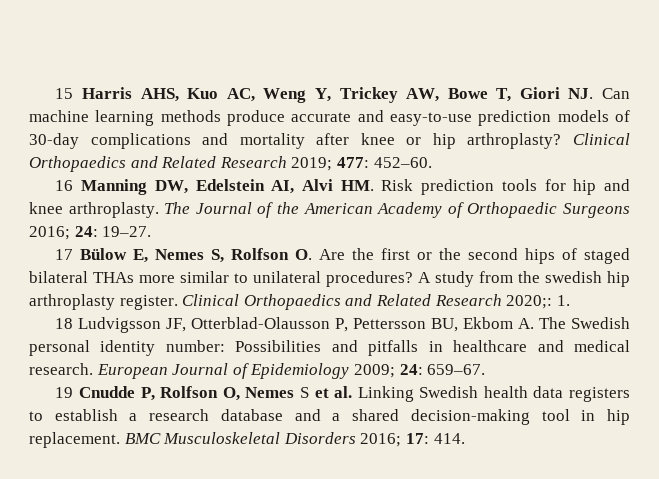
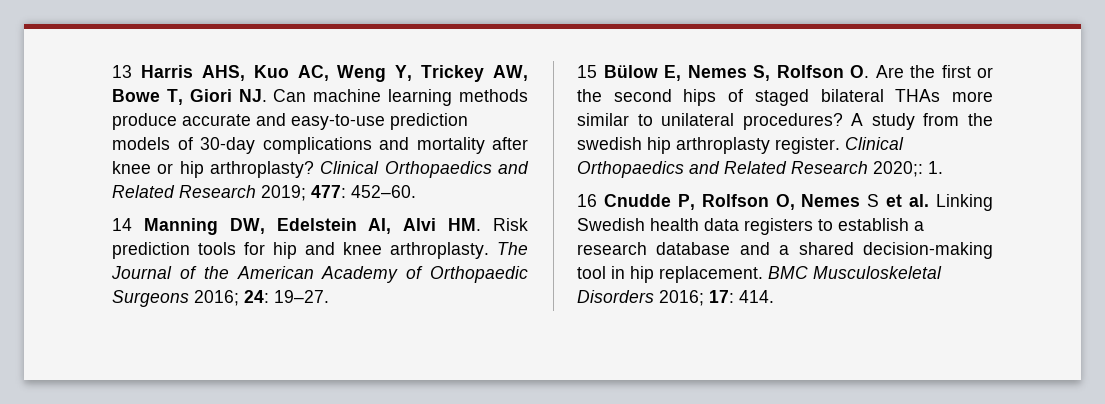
- 15 Harris AHS, Kuo AC, Weng Y, Trickey AW, Bowe T, Giori NJ. Can machine learning methods produce accurate and easy-to-use prediction models of 30-day complications and mortality after knee or hip arthroplasty?
+ 13 Harris AHS, Kuo AC, Weng Y, Trickey AW, Bowe T, Giori NJ. Can machine learning methods produce accurate and easy-to-use prediction models of 30-day complications and mortality after knee or hip arthroplasty?
- 16 Manning DW, Edelstein AI, Alvi HM. Risk prediction tools for hip and knee arthroplasty.
+ 14 Manning DW, Edelstein AI, Alvi HM. Risk prediction tools for hip and knee arthroplasty.
- 17 Bülow E, Nemes S, Rolfson O. Are the first or the second hips of staged bilateral THAs more similar to unilateral procedures?
+ 15 Bülow E, Nemes S, Rolfson O. Are the first or the second hips of staged bilateral THAs more similar to unilateral procedures?
- 18 Ludvigsson JF, Otterblad-Olausson P, Pettersson BU, Ekbom A. The Swedish personal identity number: Possibilities and pitfalls in healthcare and medical research. European Journal of Epidemiology 2009; 24: 659–67.
- 19 Cnudde P, Rolfson O, Nemes S et al. Linking Swedish health data registers to establish a research database and a shared decision-making tool in hip replacement.
+ 16 Cnudde P, Rolfson O, Nemes S et al. Linking Swedish health data registers to establish a research database and a shared decision-making tool in hip replacement.

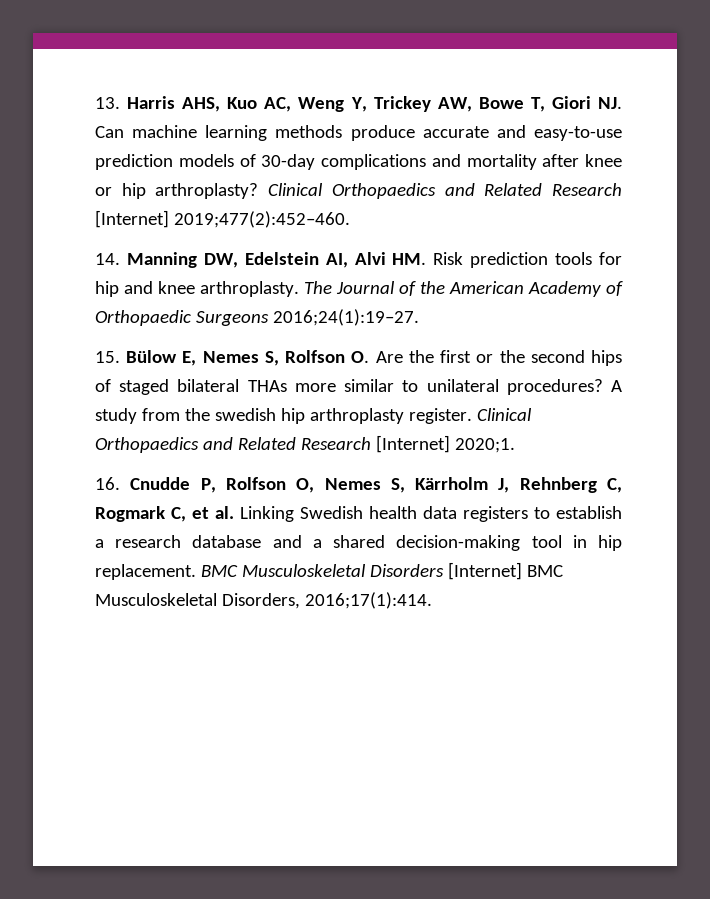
- 13 Harris AHS, Kuo AC, Weng Y, Trickey AW, Bowe T, Giori NJ. Can machine learning methods produce accurate and easy-to-use prediction models of 30-day complications and mortality after knee or hip arthroplasty?
+ 13. Harris AHS, Kuo AC, Weng Y, Trickey AW, Bowe T, Giori NJ. Can machine learning methods produce accurate and easy-to-use prediction models of 30-day complications and mortality after knee or hip arthroplasty?
- Clinical Orthopaedics and Related Research 2019; 477: 452–60.
- 14 Manning DW, Edelstein AI, Alvi HM. Risk prediction tools for hip and knee arthroplasty.
+ Clinical Orthopaedics and Related Research [Internet] 2019;477(2):452–460.
+ 14. Manning DW, Edelstein AI, Alvi HM. Risk prediction tools for hip and knee arthroplasty.
- The Journal of the American Academy of Orthopaedic Surgeons 2016; 24: 19–27.
- 15 Bülow E, Nemes S, Rolfson O. Are the first or the second hips of staged bilateral THAs more similar to unilateral procedures?
+ The Journal of the American Academy of Orthopaedic Surgeons 2016;24(1):19–27.
+ 15. Bülow E, Nemes S, Rolfson O. Are the first or the second hips of staged bilateral THAs more similar to unilateral procedures?
- Clinical Orthopaedics and Related Research 2020;: 1.
- 16 Cnudde P, Rolfson O, Nemes S et al. Linking Swedish health data registers to establish a research database and a shared decision-making tool in hip replacement.
+ Clinical Orthopaedics and Related Research [Internet] 2020;1.
+ 16. Cnudde P, Rolfson O, Nemes S, Kärrholm J, Rehnberg C, Rogmark C, et al. Linking Swedish health data registers to establish a research database and a shared decision-making tool in hip replacement.
- BMC Musculoskeletal Disorders 2016; 17: 414.
+ BMC Musculoskeletal Disorders [Internet] BMC Musculoskeletal Disorders, 2016;17(1):414.

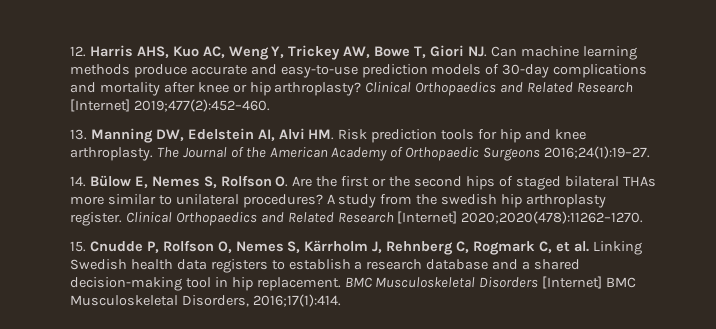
- 13. Harris AHS, Kuo AC, Weng Y, Trickey AW, Bowe T, Giori NJ. Can machine learning methods produce accurate and easy-to-use prediction models of 30-day complications and mortality after knee or hip arthroplasty?
+ 12. Harris AHS, Kuo AC, Weng Y, Trickey AW, Bowe T, Giori NJ. Can machine learning methods produce accurate and easy-to-use prediction models of 30-day complications and mortality after knee or hip arthroplasty?
- 14. Manning DW, Edelstein AI, Alvi HM. Risk prediction tools for hip and knee arthroplasty.
+ 13. Manning DW, Edelstein AI, Alvi HM. Risk prediction tools for hip and knee arthroplasty.
- 15. Bülow E, Nemes S, Rolfson O. Are the first or the second hips of staged bilateral THAs more similar to unilateral procedures?
+ 14. Bülow E, Nemes S, Rolfson O. Are the first or the second hips of staged bilateral THAs more similar to unilateral procedures?
- Clinical Orthopaedics and Related Research [Internet] 2020;1.
- 16. Cnudde P, Rolfson O, Nemes S, Kärrholm J, Rehnberg C, Rogmark C, et al. Linking Swedish health data registers to establish a research database and a shared decision-making tool in hip replacement.
+ Clinical Orthopaedics and Related Research [Internet] 2020;2020(478):11262–1270.
+ 15. Cnudde P, Rolfson O, Nemes S, Kärrholm J, Rehnberg C, Rogmark C, et al. Linking Swedish health data registers to establish a research database and a shared decision-making tool in hip replacement.

